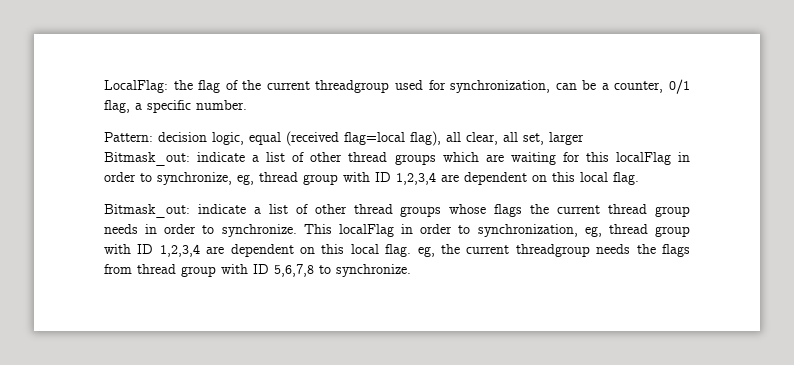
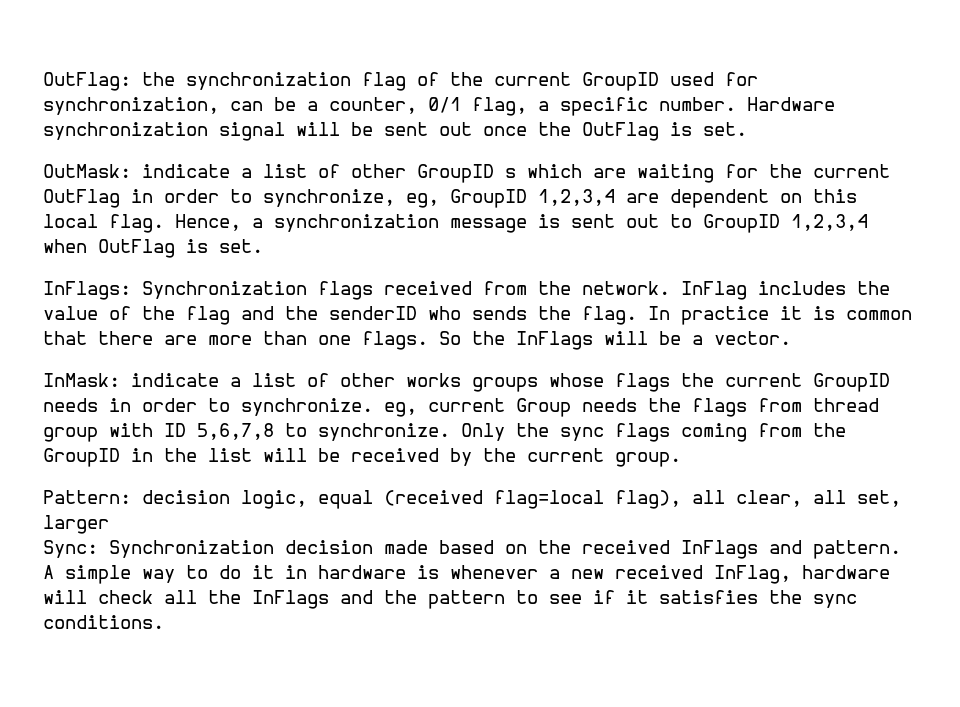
- LocalFlag: the flag of the current threadgroup used for synchronization, can be a counter, 0/1 flag, a specific number.
+ OutFlag: the synchronization flag of the current GroupID used for synchronization, can be a counter, 0/1 flag, a specific number. Hardware synchronization signal will be sent out once the OutFlag is set.
+ OutMask: indicate a list of other GroupID s which are waiting for the current OutFlag in order to synchronize, eg, GroupID 1,2,3,4 are dependent on this local flag. Hence, a synchronization message is sent out to GroupID 1,2,3,4 when OutFlag is set.
+ InFlags: Synchronization flags received from the network. InFlag includes the value of the flag and the senderID who sends the flag. In practice it is common that there are more than one flags. So the InFlags will be a vector.
+ InMask: indicate a list of other works groups whose flags the current GroupID needs in order to synchronize. eg, current Group needs the flags from thread group with ID 5,6,7,8 to synchronize. Only the sync flags coming from the GroupID in the list will be received by the current group.
- Bitmask_out: indicate a list of other thread groups which are waiting for this localFlag in order to synchronize, eg, thread group with ID 1,2,3,4 are dependent on this local flag.
- Bitmask_out: indicate a list of other thread groups whose flags the current thread group needs in order to synchronize. This localFlag in order to synchronization, eg, thread group with ID 1,2,3,4 are dependent on this local flag. eg, the current threadgroup needs the flags from thread group with ID 5,6,7,8 to synchronize.
+ Sync: Synchronization decision made based on the received InFlags and pattern. A simple way to do it in hardware is whenever a new received InFlag, hardware will check all the InFlags and the pattern to see if it satisfies the sync conditions.

